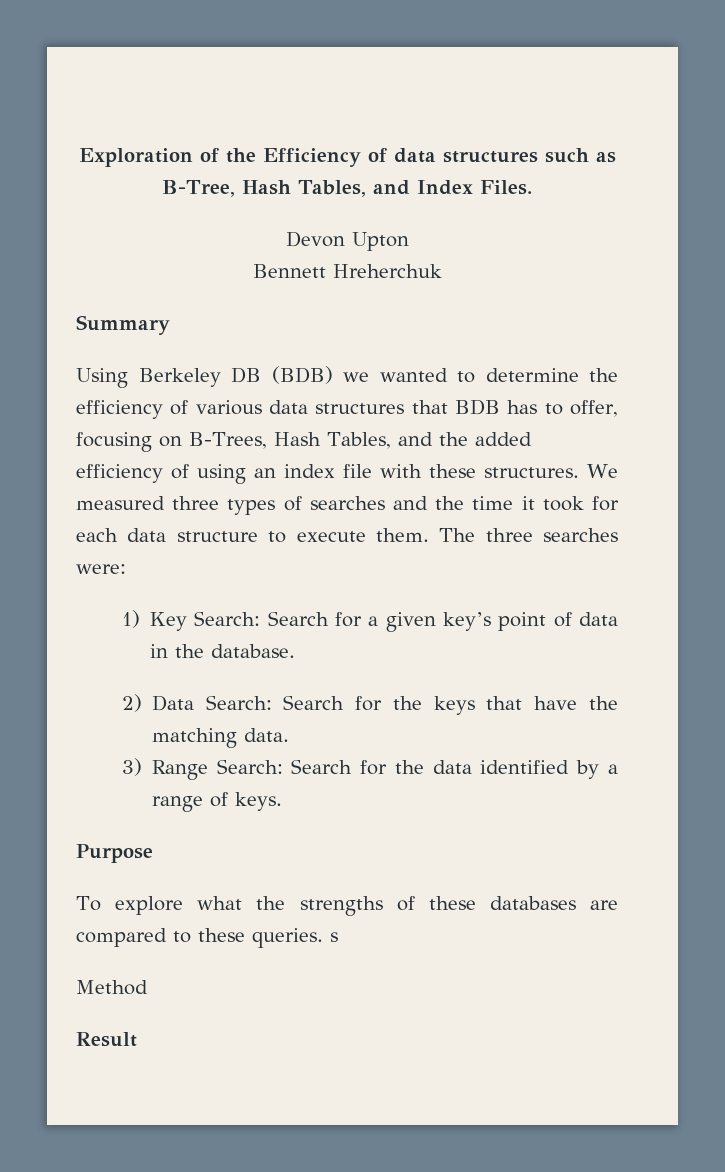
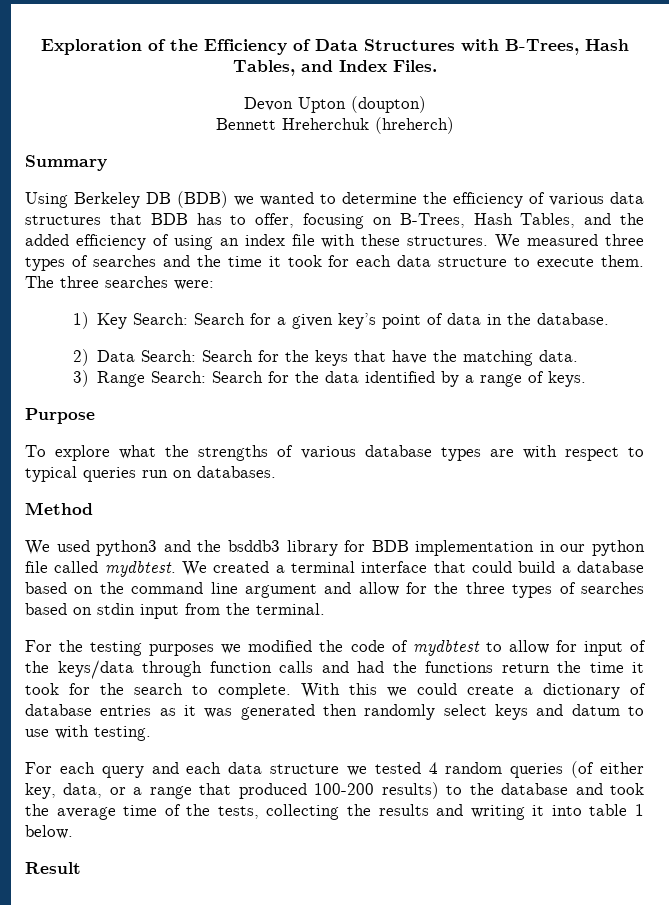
- Exploration of the Efficiency of data structures such as B-Tree, Hash Tables, and Index Files.
+ Exploration of the Efficiency of Data Structures with B-Trees, Hash Tables, and Index Files.
- Devon Upton
+ Devon Upton (doupton)
- Bennett Hreherchuk
+ Bennett Hreherchuk (hreherch)
- To explore what the strengths of these databases are compared to these queries. s
+ To explore what the strengths of various database types are with respect to typical queries run on databases.
  Method
+ We used python3 and the bsddb3 library for BDB implementation in our python file called mydbtest. We created a terminal interface that could build a database based on the command line argument and allow for the three types of searches based on stdin input from the terminal.
+ For the testing purposes we modified the code of mydbtest to allow for input of the keys/data through function calls and had the functions return the time it took for the search to complete. With this we could create a dictionary of database entries as it was generated then randomly select keys and datum to use with testing.
+ For each query and each data structure we tested 4 random queries (of either key, data, or a range that produced 100-200 results) to the database and took the average time of the tests, collecting the results and writing it into table 1 below.

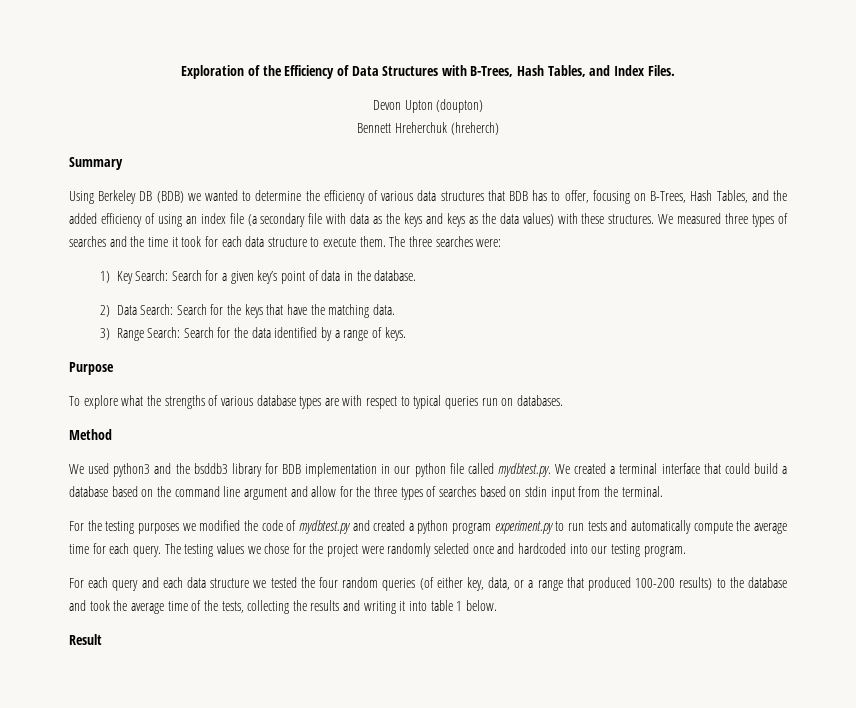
- Using Berkeley DB (BDB) we wanted to determine the efficiency of various data structures that BDB has to offer, focusing on B-Trees, Hash Tables, and the added efficiency of using an index file with these structures.
+ Using Berkeley DB (BDB) we wanted to determine the efficiency of various data structures that BDB has to offer, focusing on B-Trees, Hash Tables, and the added efficiency of using an index file (a secondary file with data as the keys and keys as the data values) with these structures.
- We used python3 and the bsddb3 library for BDB implementation in our python file called mydbtest. We created a terminal interface that could build a database based on the command line argument and allow for the three types of searches based on stdin input from the terminal.
+ We used python3 and the bsddb3 library for BDB implementation in our python file called mydbtest.py. We created a terminal interface that could build a database based on the command line argument and allow for the three types of searches based on stdin input from the terminal.
- For the testing purposes we modified the code of mydbtest to allow for input of the keys/data through function calls and had the functions return the time it took for the search to complete. With this we could create a dictionary of database entries as it was generated then randomly select keys and datum to use with testing.
+ For the testing purposes we modified the code of mydbtest.py and created a python program experiment.py to run tests and automatically compute the average time for each query. The testing values we chose for the project were randomly selected once and hardcoded into our testing program.
- For each query and each data structure we tested 4 random queries (of either key, data, or a range that produced 100-200 results) to the database and took the average time of the tests, collecting the results and writing it into table 1 below.
+ For each query and each data structure we tested the four random queries (of either key, data, or a range that produced 100-200 results) to the database and took the average time of the tests, collecting the results and writing it into table 1 below.

